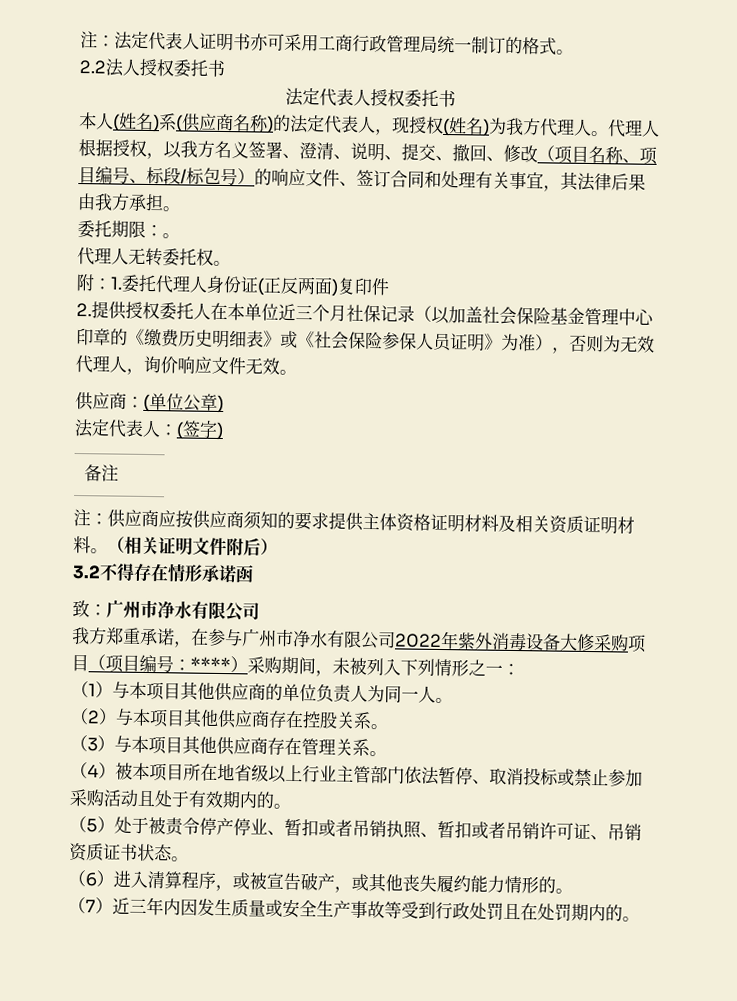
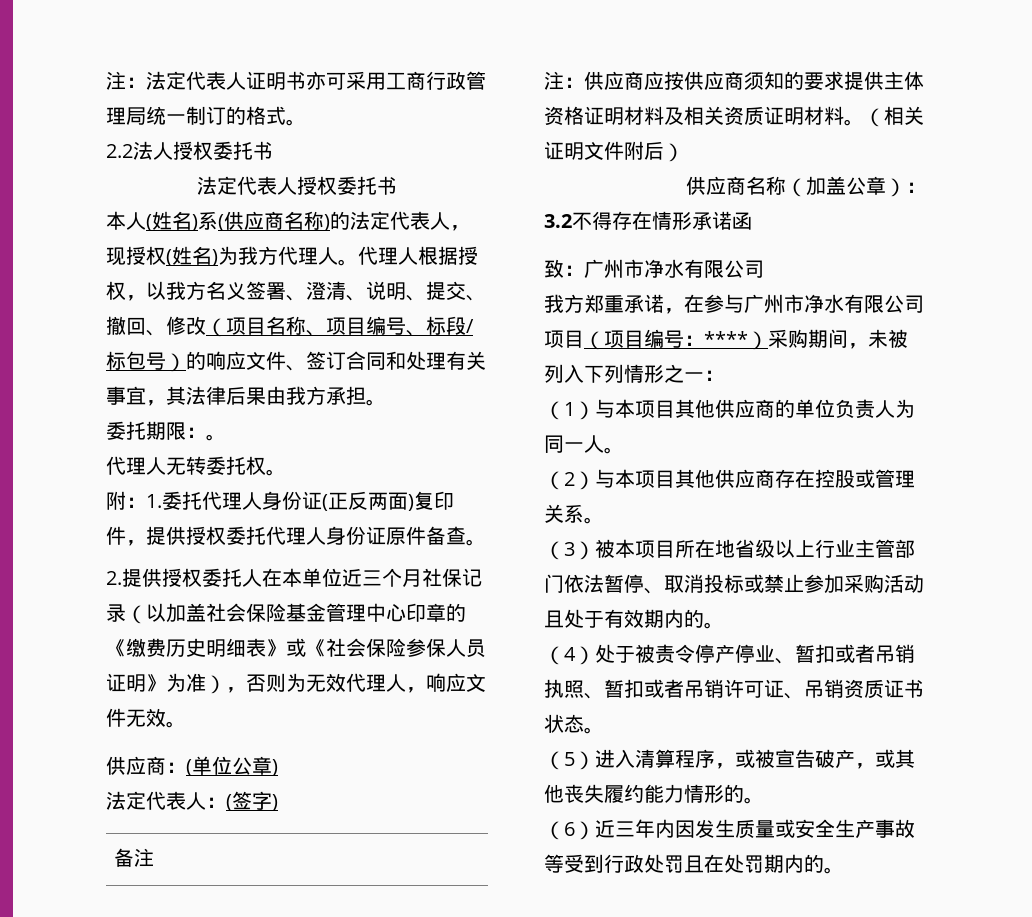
- 附：1.委托代理人身份证(正反两面)复印件
+ 附：1.委托代理人身份证(正反两面)复印件，提供授权委托代理人身份证原件备查。
- 2.提供授权委托人在本单位近三个月社保记录（以加盖社会保险基金管理中心印章的《缴费历史明细表》或《社会保险参保人员证明》为准），否则为无效代理人，询价响应文件无效。
+ 2.提供授权委托人在本单位近三个月社保记录（以加盖社会保险基金管理中心印章的《缴费历史明细表》或《社会保险参保人员证明》为准），否则为无效代理人，响应文件无效。
+ 供应商名称（加盖公章）：
- 我方郑重承诺，在参与广州市净水有限公司2022年紫外消毒设备大修采购项目（项目编号：****）采购期间，未被列入下列情形之一：
+ 我方郑重承诺，在参与广州市净水有限公司项目（项目编号：****）采购期间，未被列入下列情形之一：
- （2）与本项目其他供应商存在控股关系。
- （3）与本项目其他供应商存在管理关系。
+ （2）与本项目其他供应商存在控股或管理关系。
- （4）被本项目所在地省级以上行业主管部门依法暂停、取消投标或禁止参加采购活动且处于有效期内的。
+ （3）被本项目所在地省级以上行业主管部门依法暂停、取消投标或禁止参加采购活动且处于有效期内的。
- （5）处于被责令停产停业、暂扣或者吊销执照、暂扣或者吊销许可证、吊销资质证书状态。
+ （4）处于被责令停产停业、暂扣或者吊销执照、暂扣或者吊销许可证、吊销资质证书状态。
- （6）进入清算程序，或被宣告破产，或其他丧失履约能力情形的。
+ （5）进入清算程序，或被宣告破产，或其他丧失履约能力情形的。
- （7）近三年内因发生质量或安全生产事故等受到行政处罚且在处罚期内的。
+ （6）近三年内因发生质量或安全生产事故等受到行政处罚且在处罚期内的。

